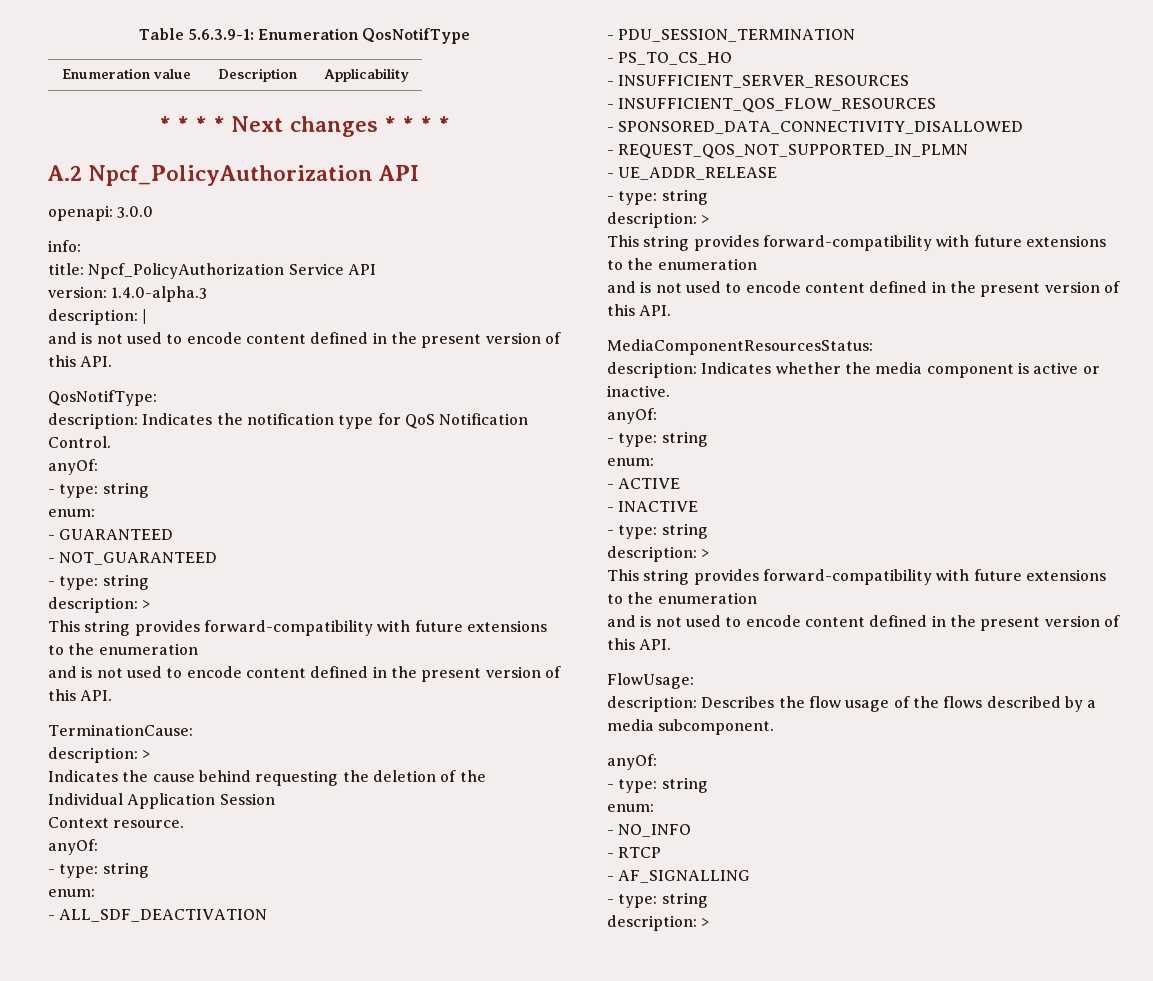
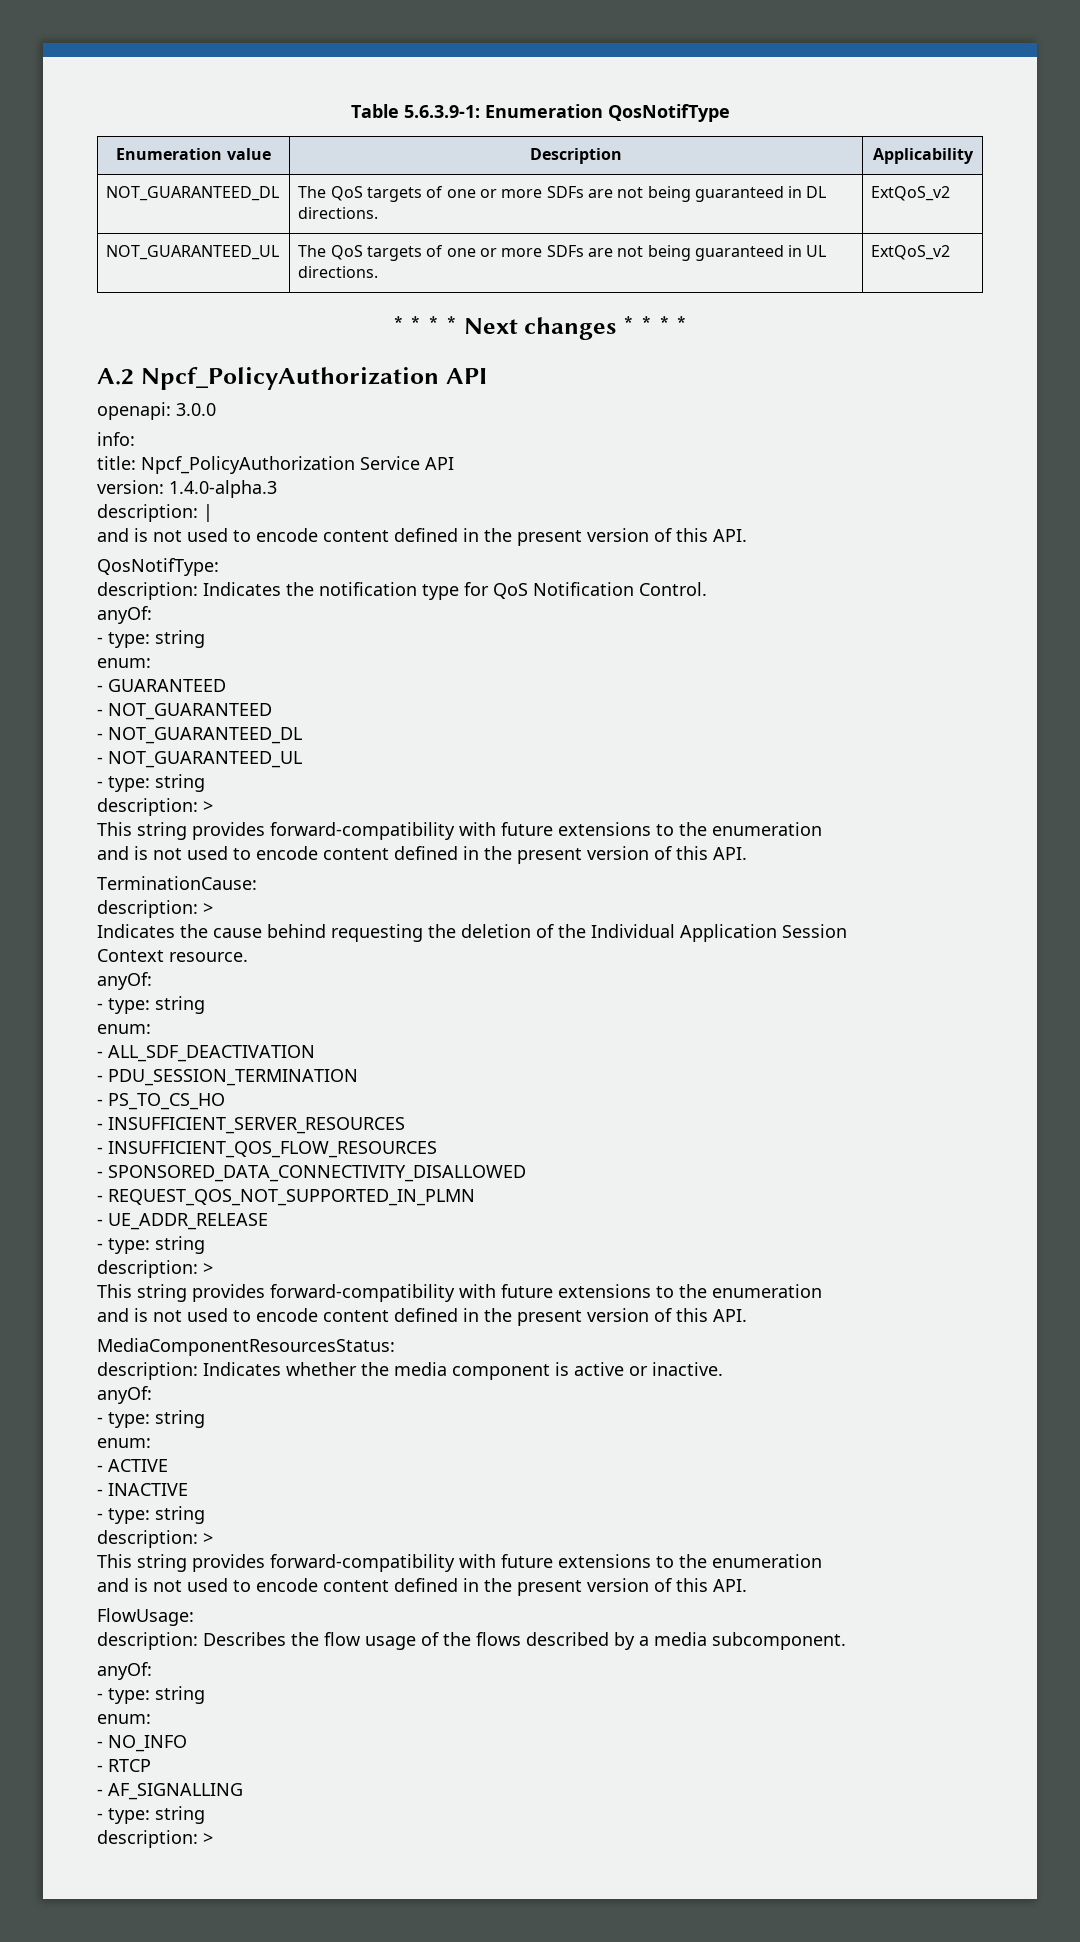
+ NOT_GUARANTEED_DL | The QoS targets of one or more SDFs are not being guaranteed in DL directions. | ExtQoS_v2
+ NOT_GUARANTEED_UL | The QoS targets of one or more SDFs are not being guaranteed in UL directions. | ExtQoS_v2
+ - NOT_GUARANTEED_DL
+ - NOT_GUARANTEED_UL

